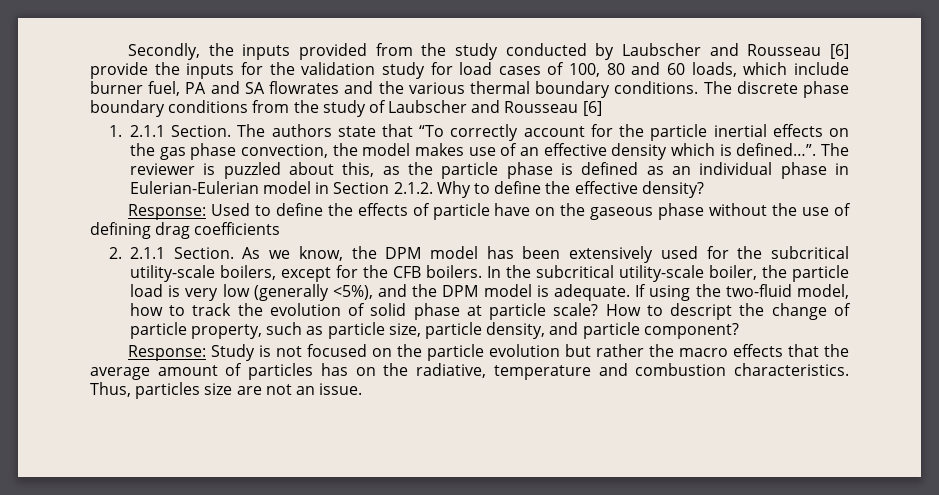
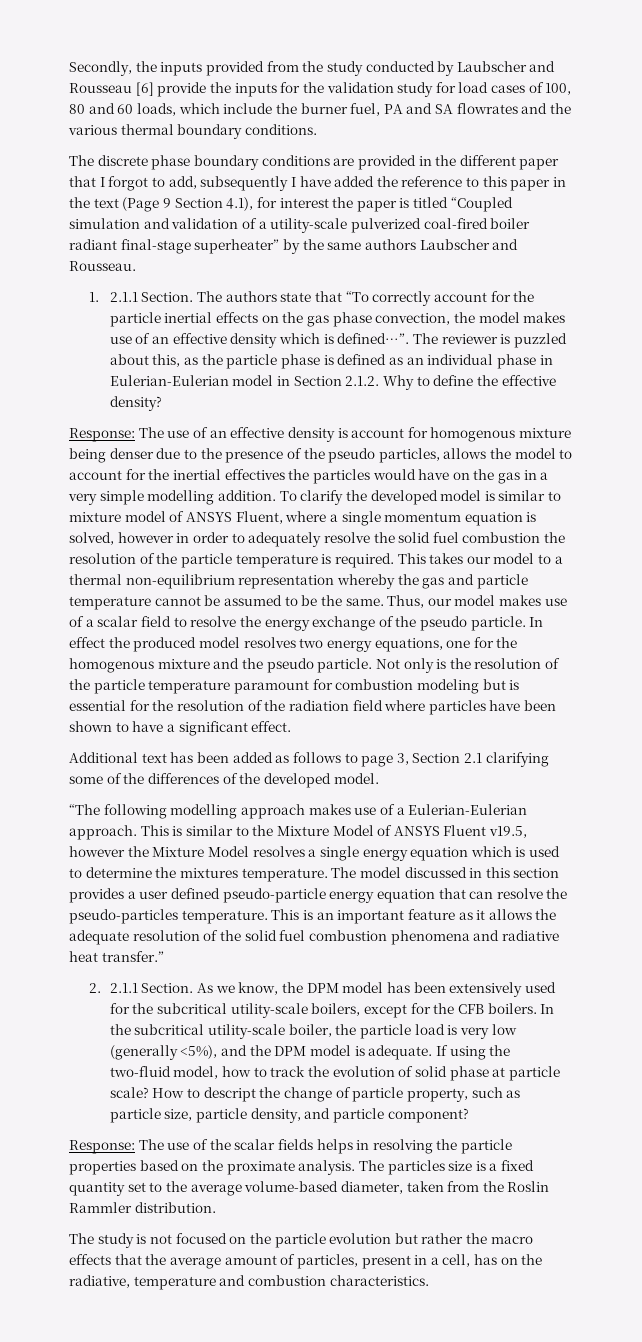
- Secondly, the inputs provided from the study conducted by Laubscher and Rousseau [6] provide the inputs for the validation study for load cases of 100, 80 and 60 loads, which include burner fuel, PA and SA flowrates and the various thermal boundary conditions. The discrete phase boundary conditions from the study of Laubscher and Rousseau [6]
+ Secondly, the inputs provided from the study conducted by Laubscher and Rousseau [6] provide the inputs for the validation study for load cases of 100, 80 and 60 loads, which include the burner fuel, PA and SA flowrates and the various thermal boundary conditions.
+ The discrete phase boundary conditions are provided in the different paper that I forgot to add, subsequently I have added the reference to this paper in the text (Page 9 Section 4.1), for interest the paper is titled “Coupled simulation and validation of a utility-scale pulverized coal-fired boiler radiant final-stage superheater” by the same authors Laubscher and Rousseau.
- Response: Used to define the effects of particle have on the gaseous phase without the use of defining drag coefficients
+ Response: The use of an effective density is account for homogenous mixture being denser due to the presence of the pseudo particles, allows the model to account for the inertial effectives the particles would have on the gas in a very simple modelling addition. To clarify the developed model is similar to mixture model of ANSYS Fluent, where a single momentum equation is solved, however in order to adequately resolve the solid fuel combustion the resolution of the particle temperature is required. This takes our model to a thermal non-equilibrium representation whereby the gas and particle temperature cannot be assumed to be the same. Thus, our model makes use of a scalar field to resolve the energy exchange of the pseudo particle. In effect the produced model resolves two energy equations, one for the homogenous mixture and the pseudo particle. Not only is the resolution of the particle temperature paramount for combustion modeling but is essential for the resolution of the radiation field where particles have been shown to have a significant effect.
+ Additional text has been added as follows to page 3, Section 2.1 clarifying some of the differences of the developed model.
+ “The following modelling approach makes use of a Eulerian-Eulerian approach. This is similar to the Mixture Model of ANSYS Fluent v19.5, however the Mixture Model resolves a single energy equation which is used to determine the mixtures temperature. The model discussed in this section provides a user defined pseudo-particle energy equation that can resolve the pseudo-particles temperature. This is an important feature as it allows the adequate resolution of the solid fuel combustion phenomena and radiative heat transfer.”
- Response: Study is not focused on the particle evolution but rather the macro effects that the average amount of particles has on the radiative, temperature and combustion characteristics. Thus, particles size are not an issue.
+ Response: The use of the scalar fields helps in resolving the particle properties based on the proximate analysis. The particles size is a fixed quantity set to the average volume-based diameter, taken from the Roslin Rammler distribution.
+ The study is not focused on the particle evolution but rather the macro effects that the average amount of particles, present in a cell, has on the radiative, temperature and combustion characteristics.

